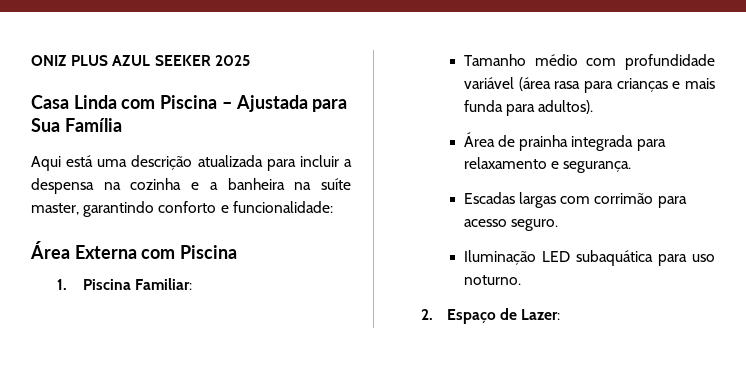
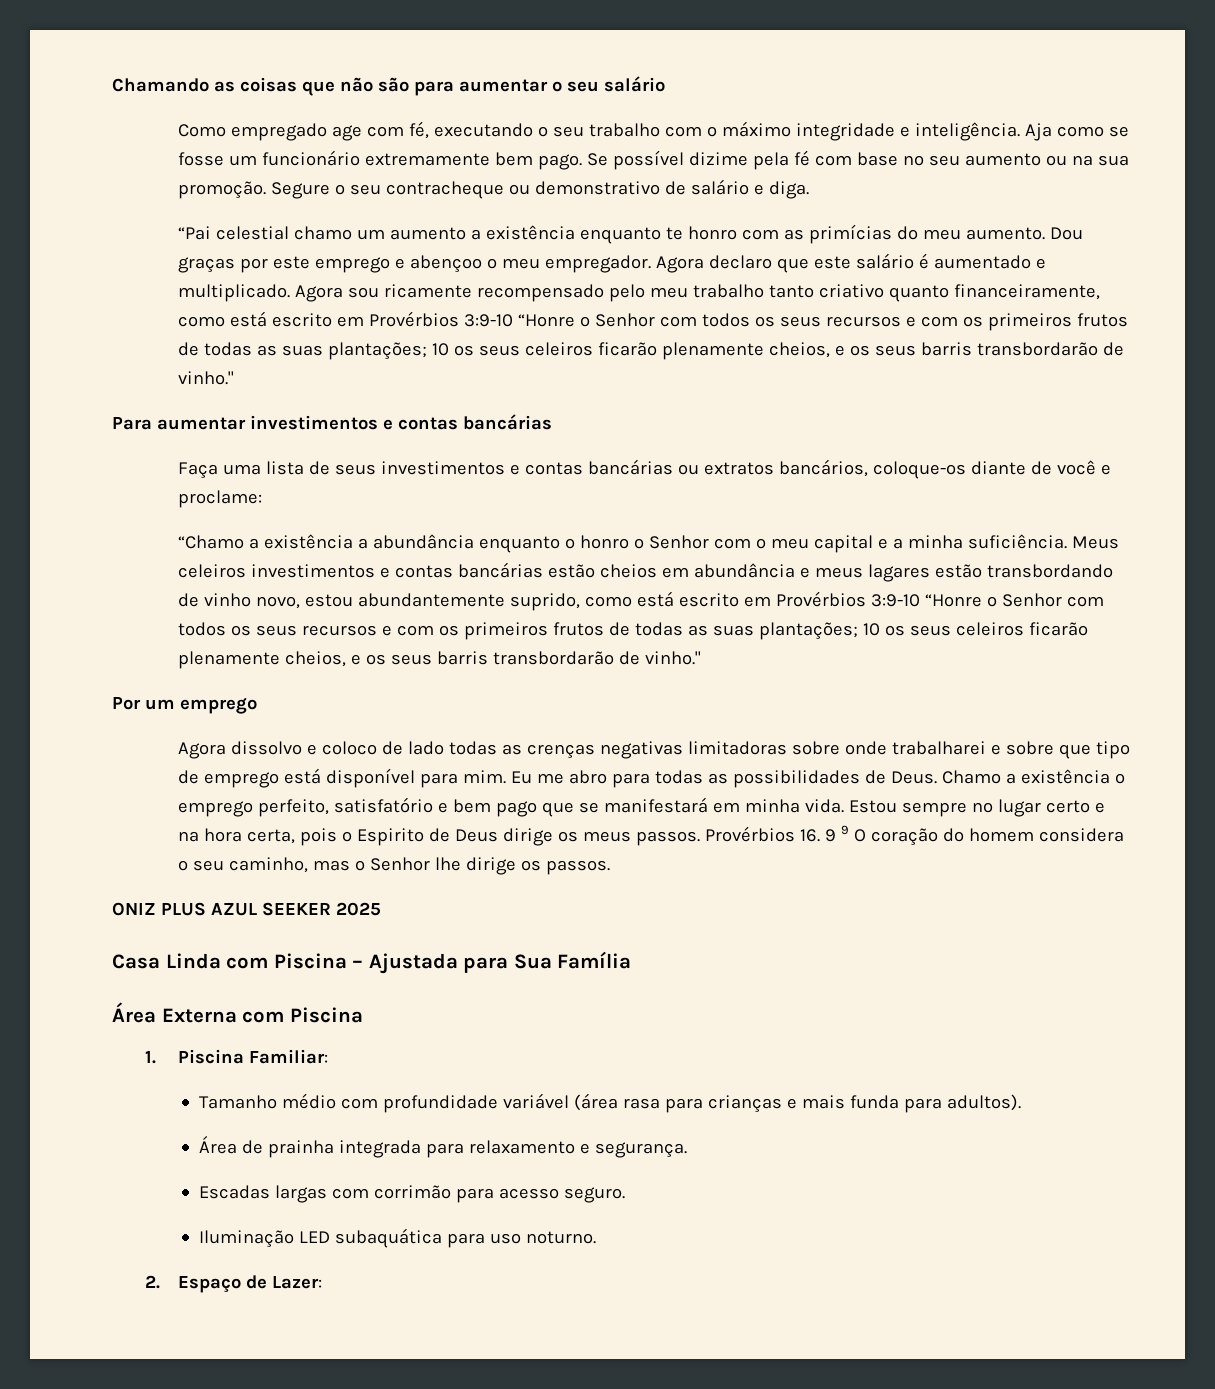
+ Chamando as coisas que não são para aumentar o seu salário
+ Como empregado age com fé, executando o seu trabalho com o máximo integridade e inteligência. Aja como se fosse um funcionário extremamente bem pago. Se possível dizime pela fé com base no seu aumento ou na sua promoção. Segure o seu contracheque ou demonstrativo de salário e diga.
+ “Pai celestial chamo um aumento a existência enquanto te honro com as primícias do meu aumento. Dou graças por este emprego e abençoo o meu empregador. Agora declaro que este salário é aumentado e multiplicado. Agora sou ricamente recompensado pelo meu trabalho tanto criativo quanto financeiramente, como está escrito em Provérbios 3:9-10 “Honre o Senhor com todos os seus recursos e com os primeiros frutos de todas as suas plantações; 10 os seus celeiros ficarão plenamente cheios, e os seus barris transbordarão de vinho."
+ Para aumentar investimentos e contas bancárias
+ Faça uma lista de seus investimentos e contas bancárias ou extratos bancários, coloque-os diante de você e proclame:
+ “Chamo a existência a abundância enquanto o honro o Senhor com o meu capital e a minha suficiência. Meus celeiros investimentos e contas bancárias estão cheios em abundância e meus lagares estão transbordando de vinho novo, estou abundantemente suprido, como está escrito em Provérbios 3:9-10 “Honre o Senhor com todos os seus recursos e com os primeiros frutos de todas as suas plantações; 10 os seus celeiros ficarão plenamente cheios, e os seus barris transbordarão de vinho."
+ Por um emprego
+ Agora dissolvo e coloco de lado todas as crenças negativas limitadoras sobre onde trabalharei e sobre que tipo de emprego está disponível para mim. Eu me abro para todas as possibilidades de Deus. Chamo a existência o emprego perfeito, satisfatório e bem pago que se manifestará em minha vida. Estou sempre no lugar certo e na hora certa, pois o Espirito de Deus dirige os meus passos. Provérbios 16. 9 9 O coração do homem considera o seu caminho, mas o Senhor lhe dirige os passos.
- Aqui está uma descrição atualizada para incluir a despensa na cozinha e a banheira na suíte master, garantindo conforto e funcionalidade:

